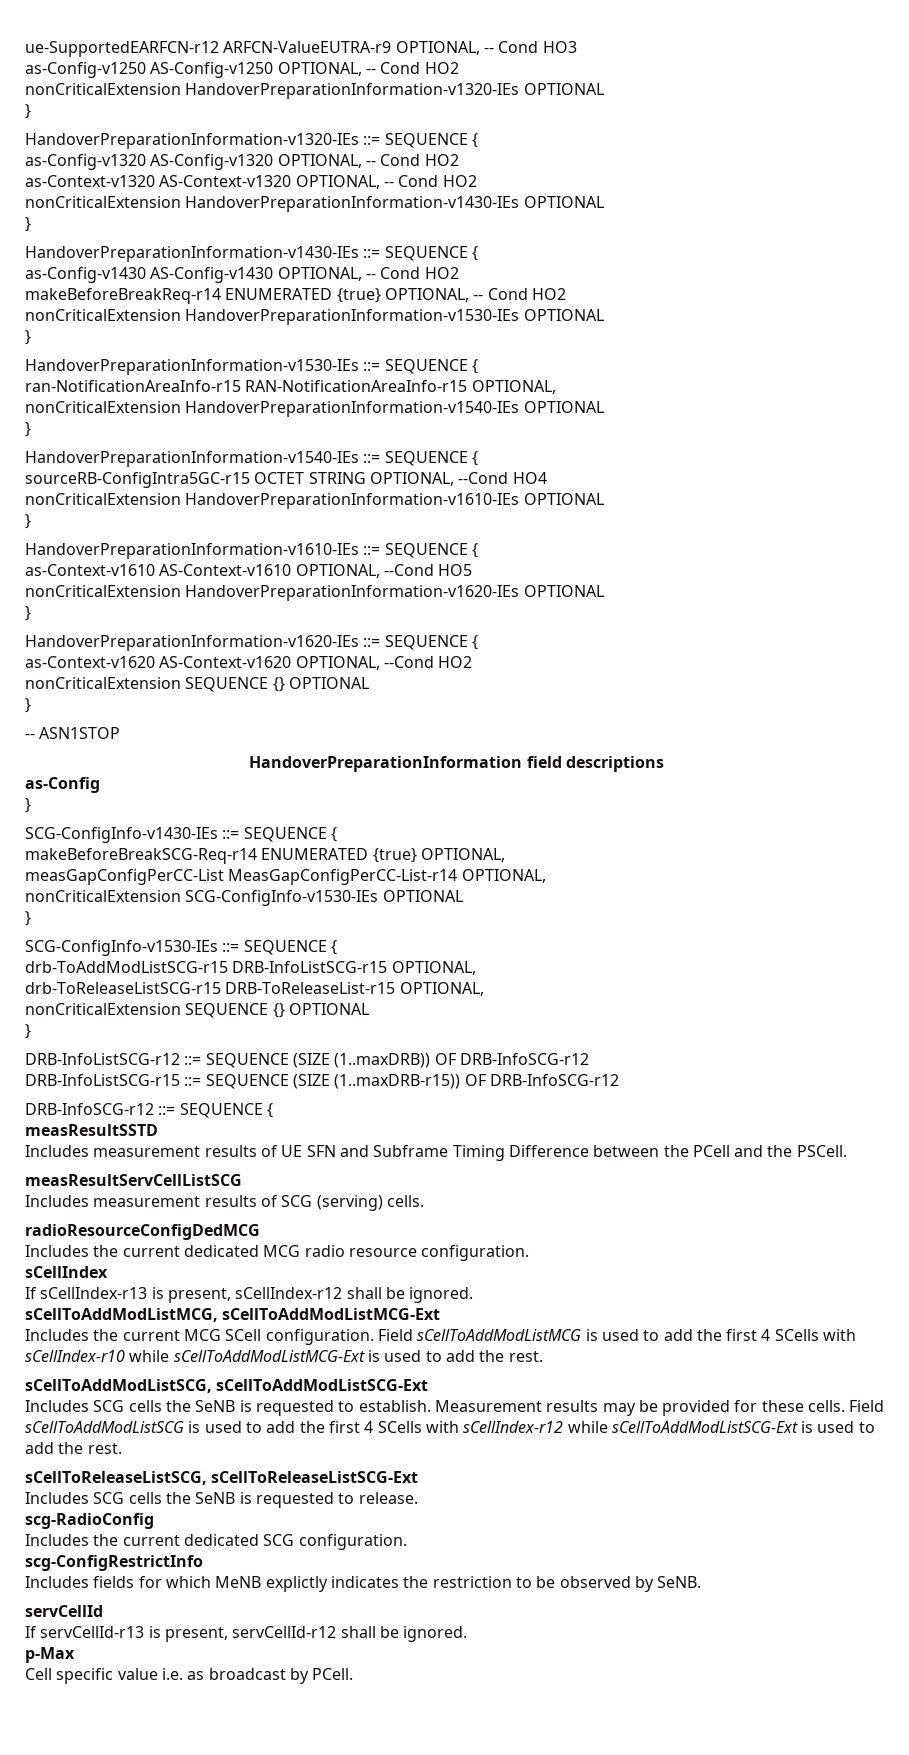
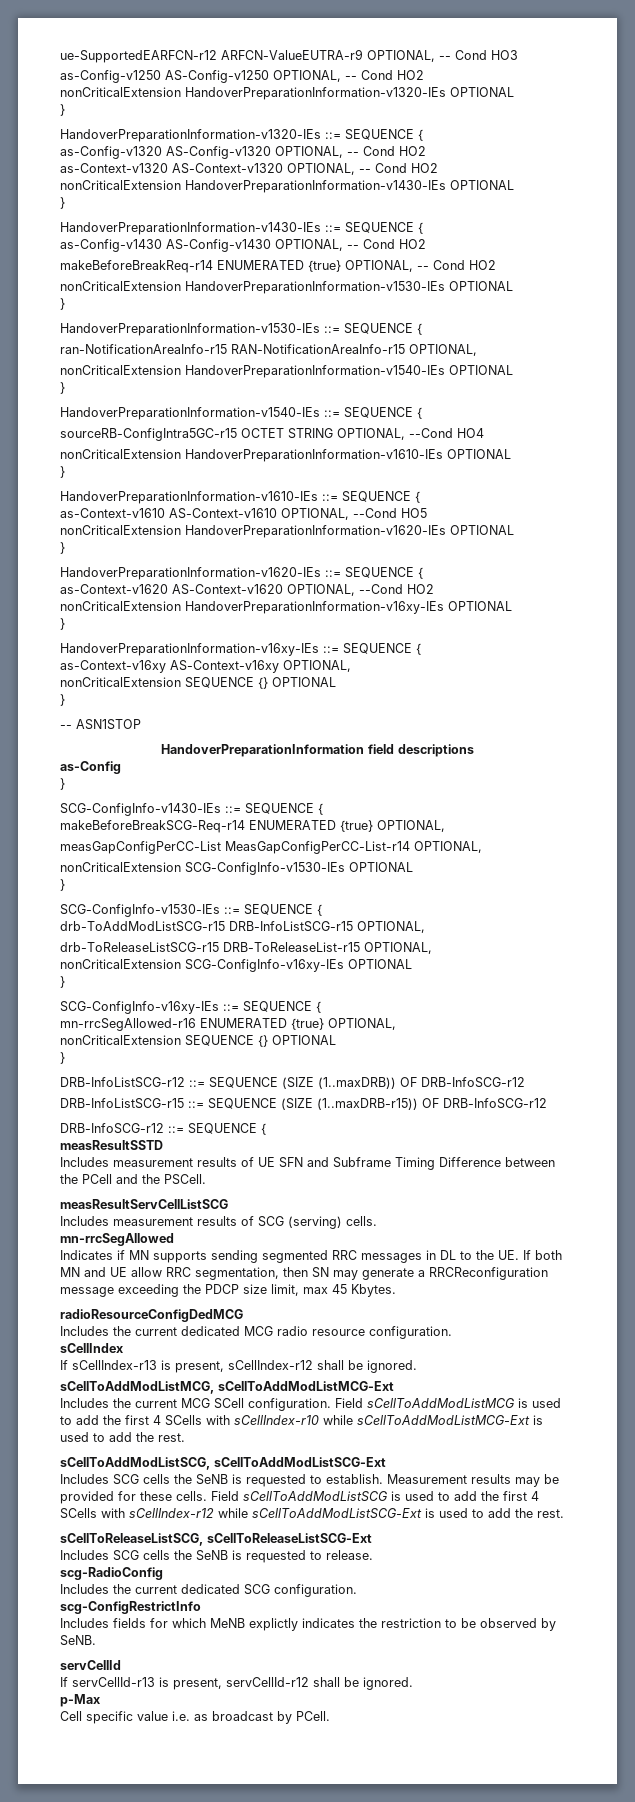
+ nonCriticalExtension HandoverPreparationInformation-v16xy-IEs OPTIONAL
+ }
+ HandoverPreparationInformation-v16xy-IEs ::= SEQUENCE {
+ as-Context-v16xy AS-Context-v16xy OPTIONAL,
+ nonCriticalExtension SCG-ConfigInfo-v16xy-IEs OPTIONAL
+ }
+ SCG-ConfigInfo-v16xy-IEs ::= SEQUENCE {
+ mn-rrcSegAllowed-r16 ENUMERATED {true} OPTIONAL,
+ mn-rrcSegAllowed
+ Indicates if MN supports sending segmented RRC messages in DL to the UE. If both MN and UE allow RRC segmentation, then SN may generate a RRCReconfiguration message exceeding the PDCP size limit, max 45 Kbytes.

